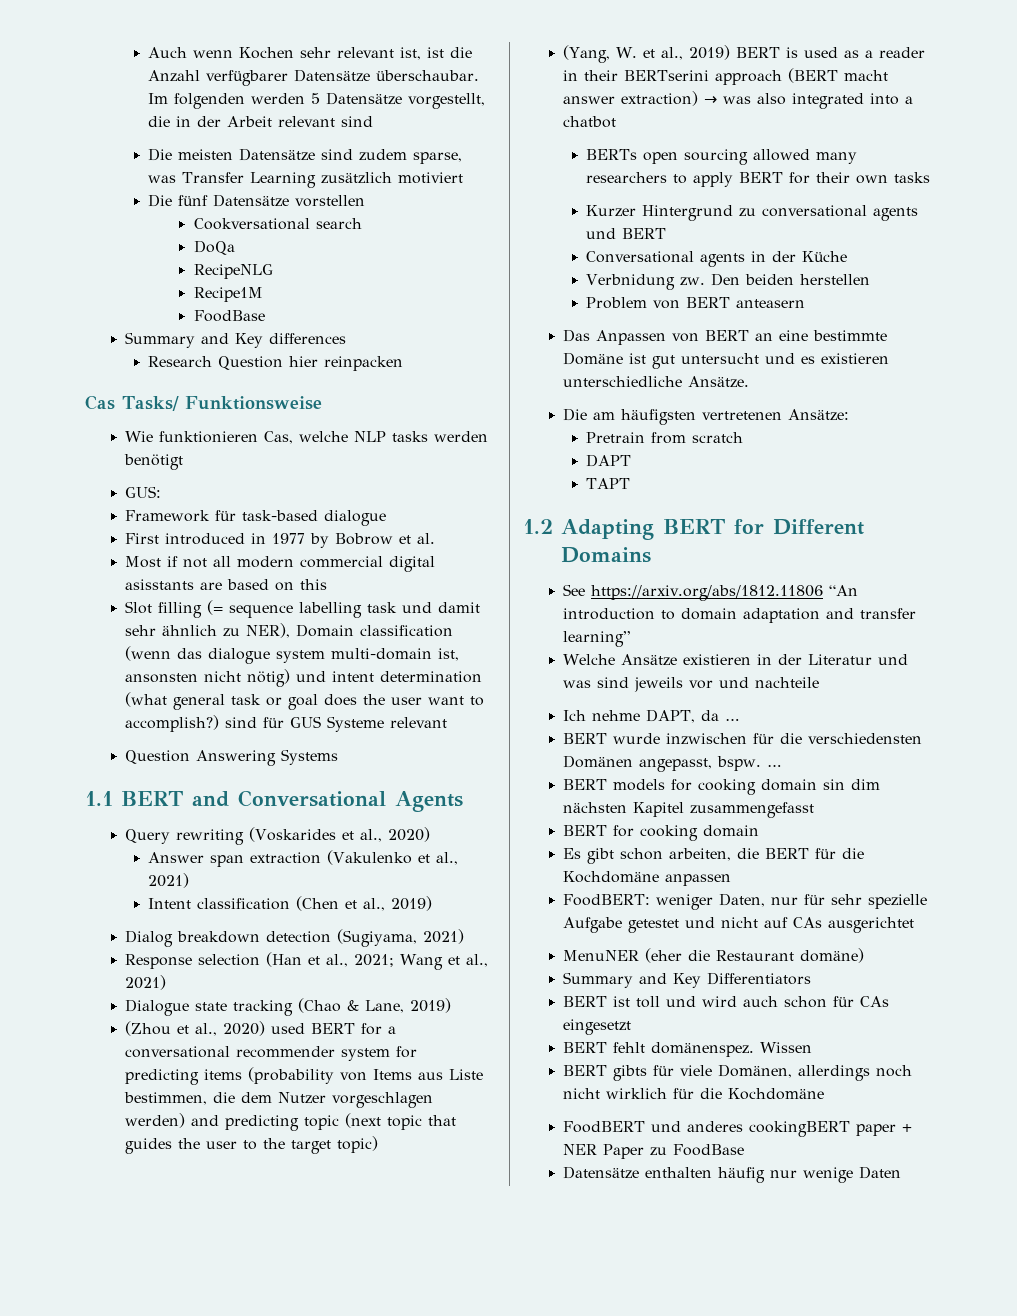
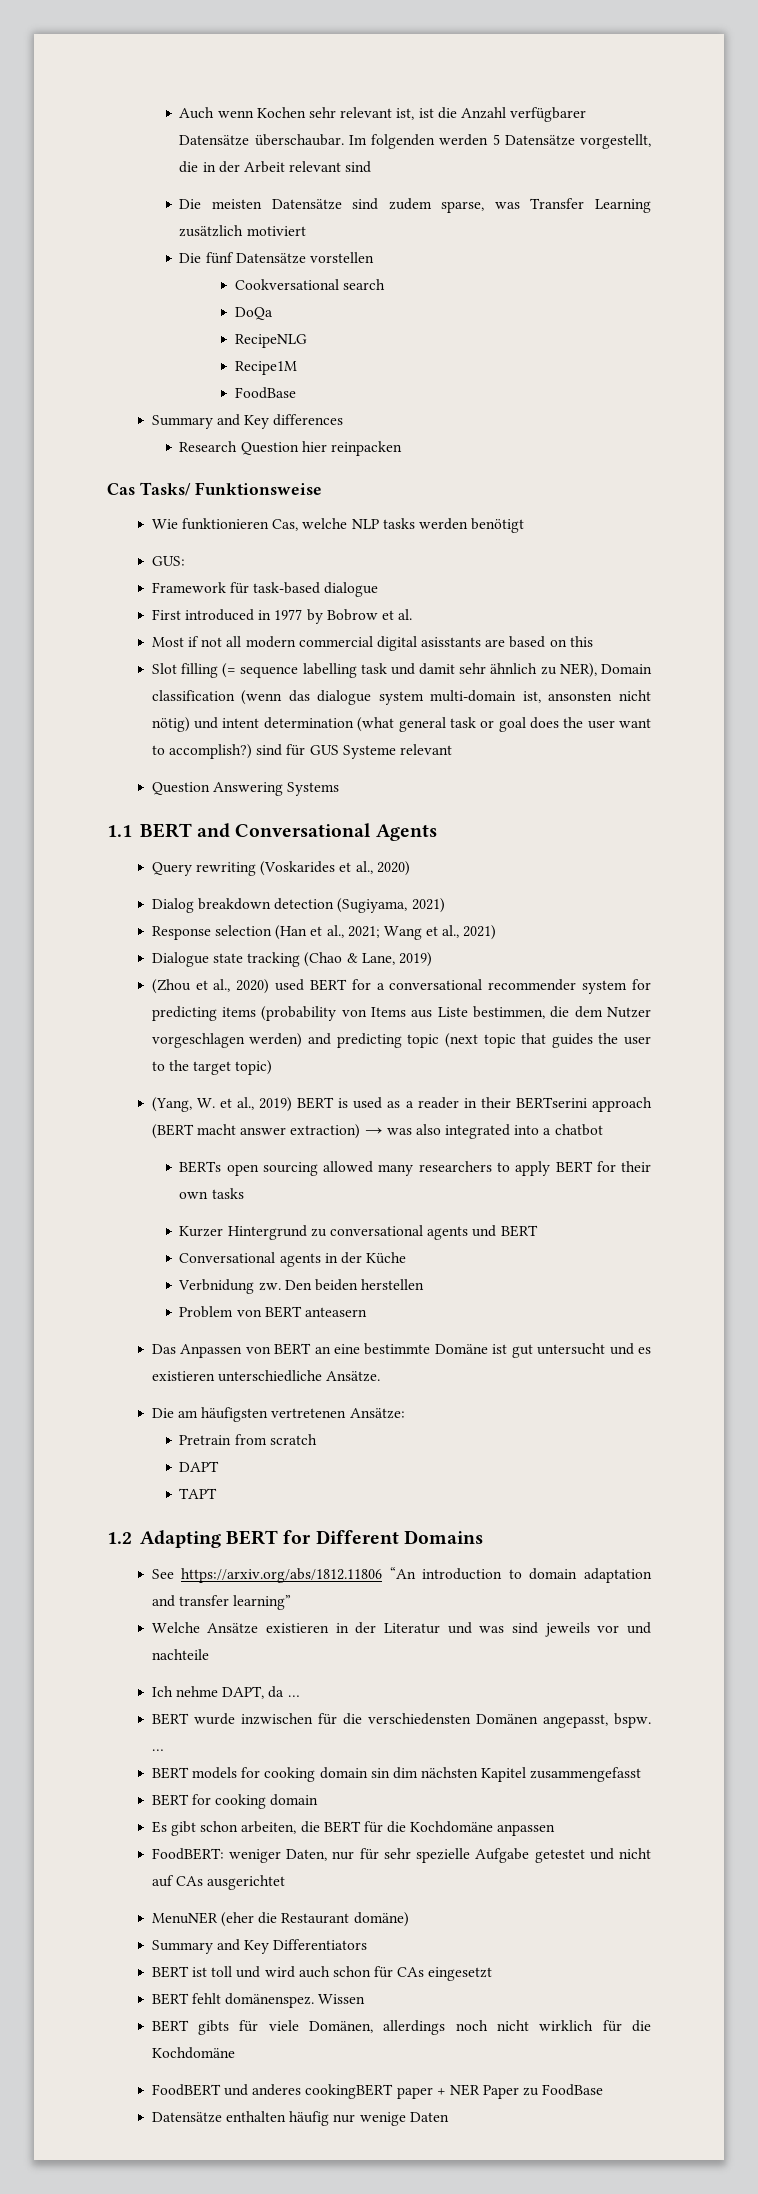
- Answer span extraction (Vakulenko et al., 2021)
- Intent classification (Chen et al., 2019)

